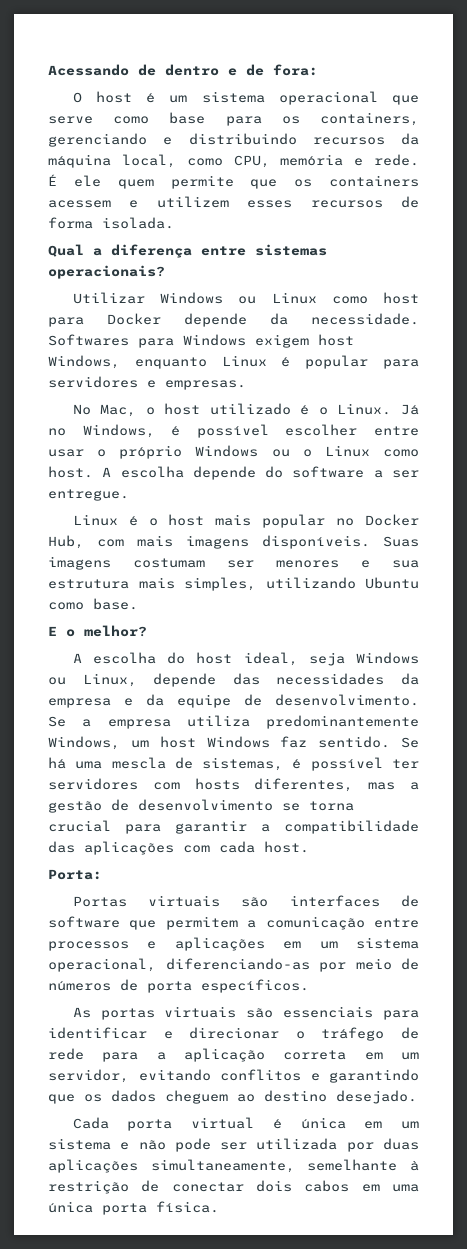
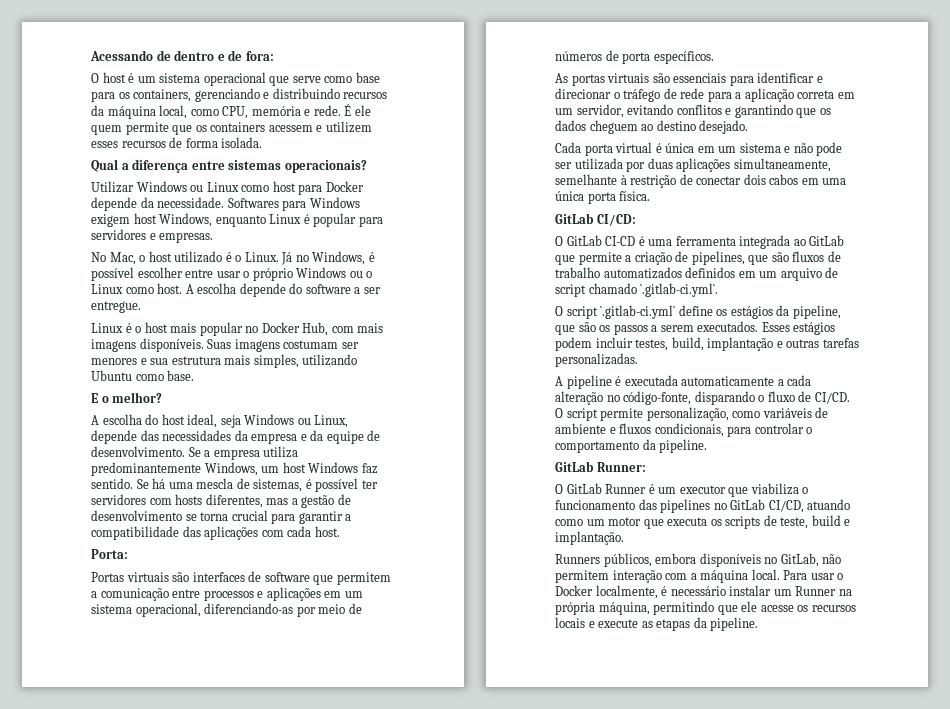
+ GitLab CI/CD:
+ O GitLab CI-CD é uma ferramenta integrada ao GitLab que permite a criação de pipelines, que são fluxos de trabalho automatizados definidos em um arquivo de script chamado `.gitlab-ci.yml`.
+ O script `.gitlab-ci.yml` define os estágios da pipeline, que são os passos a serem executados. Esses estágios podem incluir testes, build, implantação e outras tarefas personalizadas.
+ A pipeline é executada automaticamente a cada alteração no código-fonte, disparando o fluxo de CI/CD. O script permite personalização, como variáveis de ambiente e fluxos condicionais, para controlar o comportamento da pipeline.
+ GitLab Runner:
+ O GitLab Runner é um executor que viabiliza o funcionamento das pipelines no GitLab CI/CD, atuando como um motor que executa os scripts de teste, build e implantação.
+ Runners públicos, embora disponíveis no GitLab, não permitem interação com a máquina local. Para usar o Docker localmente, é necessário instalar um Runner na própria máquina, permitindo que ele acesse os recursos locais e execute as etapas da pipeline.

